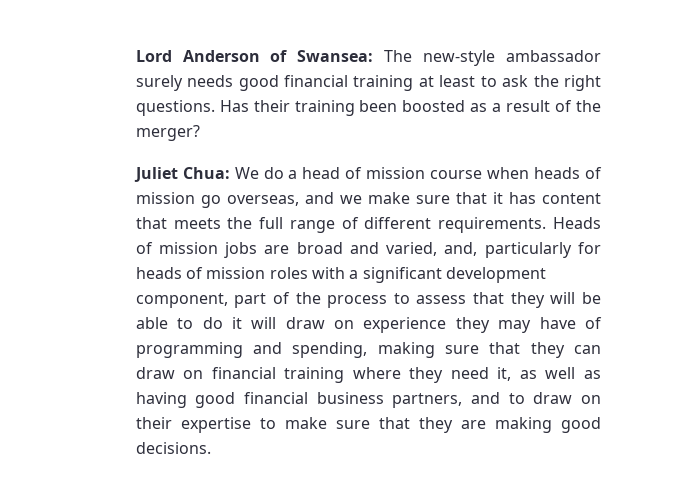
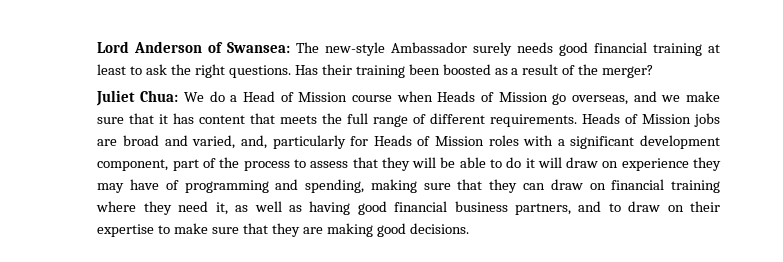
- Lord Anderson of Swansea: The new-style ambassador surely needs good financial training at least to ask the right questions.
+ Lord Anderson of Swansea: The new-style Ambassador surely needs good financial training at least to ask the right questions.
- Juliet Chua: We do a head of mission course when heads of mission go overseas, and we make sure that it has content that meets the full range of different requirements.
+ Juliet Chua: We do a Head of Mission course when Heads of Mission go overseas, and we make sure that it has content that meets the full range of different requirements.
- Heads of mission jobs are broad and varied, and, particularly for heads of mission roles with a significant development component, part of the process to assess that they will be able to do it will draw on experience they may have of programming and spending, making sure that they can draw on financial training where they need it, as well as having good financial business partners, and to draw on their expertise to make sure that they are making good decisions.
+ Heads of Mission jobs are broad and varied, and, particularly for Heads of Mission roles with a significant development component, part of the process to assess that they will be able to do it will draw on experience they may have of programming and spending, making sure that they can draw on financial training where they need it, as well as having good financial business partners, and to draw on their expertise to make sure that they are making good decisions.

